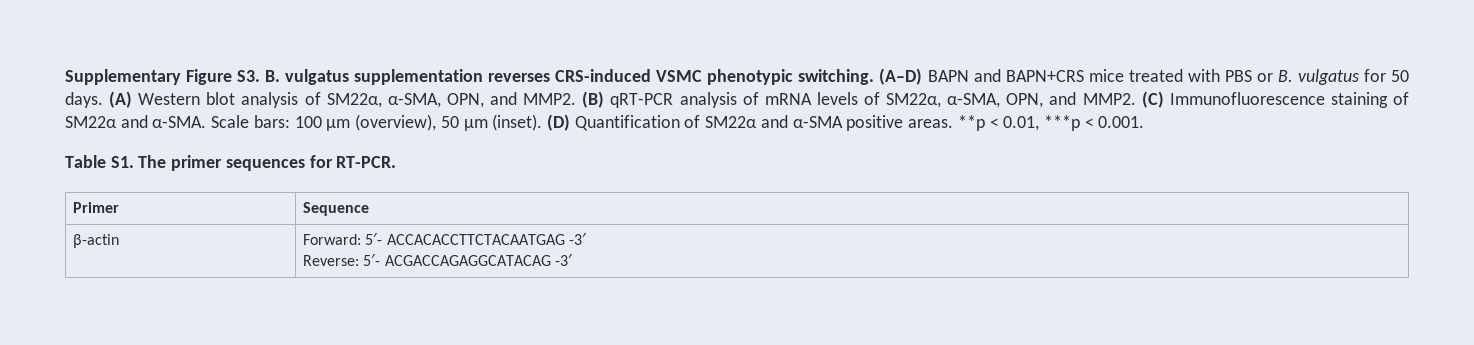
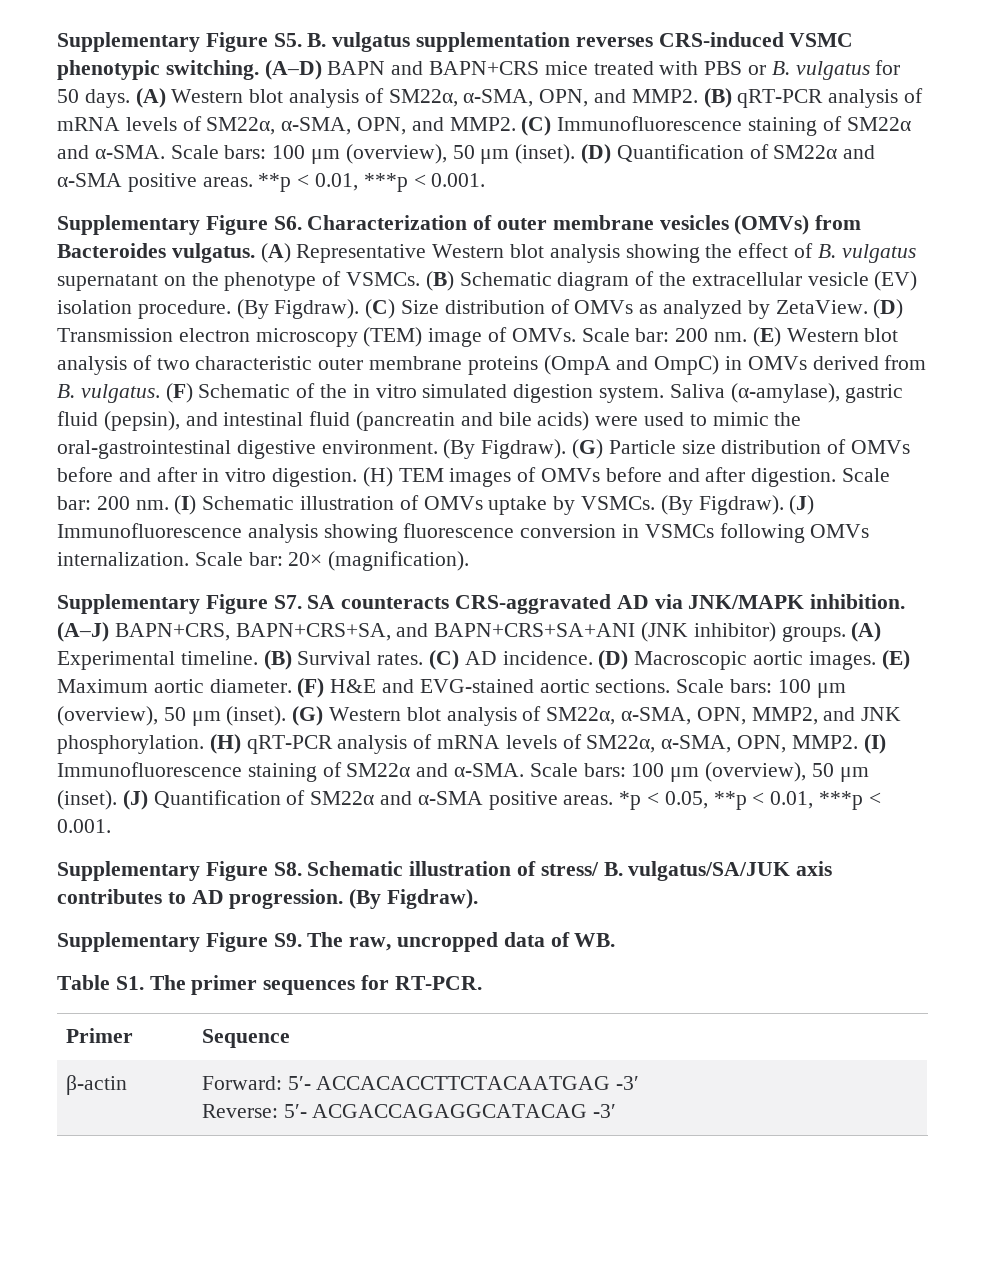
- Supplementary Figure S3. B. vulgatus supplementation reverses CRS-induced VSMC phenotypic switching.
+ Supplementary Figure S5. B. vulgatus supplementation reverses CRS-induced VSMC phenotypic switching.
+ Supplementary Figure S6. Characterization of outer membrane vesicles (OMVs) from Bacteroides vulgatus. (A) Representative Western blot analysis showing the effect of B. vulgatus supernatant on the phenotype of VSMCs. (B) Schematic diagram of the extracellular vesicle (EV) isolation procedure. (By Figdraw). (C) Size distribution of OMVs as analyzed by ZetaView. (D) Transmission electron microscopy (TEM) image of OMVs. Scale bar: 200 nm. (E) Western blot analysis of two characteristic outer membrane proteins (OmpA and OmpC) in OMVs derived from B. vulgatus. (F) Schematic of the in vitro simulated digestion system. Saliva (α-amylase), gastric fluid (pepsin), and intestinal fluid (pancreatin and bile acids) were used to mimic the oral-gastrointestinal digestive environment. (By Figdraw). (G) Particle size distribution of OMVs before and after in vitro digestion. (H) TEM images of OMVs before and after digestion. Scale bar: 200 nm. (I) Schematic illustration of OMVs uptake by VSMCs. (By Figdraw). (J) Immunofluorescence analysis showing fluorescence conversion in VSMCs following OMVs internalization. Scale bar: 20× (magnification).
+ Supplementary Figure S7. SA counteracts CRS-aggravated AD via JNK/MAPK inhibition. (A–J) BAPN+CRS, BAPN+CRS+SA, and BAPN+CRS+SA+ANI (JNK inhibitor) groups. (A) Experimental timeline. (B) Survival rates. (C) AD incidence. (D) Macroscopic aortic images. (E) Maximum aortic diameter. (F) H&E and EVG-stained aortic sections. Scale bars: 100 μm (overview), 50 μm (inset). (G) Western blot analysis of SM22α, α-SMA, OPN, MMP2, and JNK phosphorylation. (H) qRT-PCR analysis of mRNA levels of SM22α, α-SMA, OPN, MMP2. (I) Immunofluorescence staining of SM22α and α-SMA. Scale bars: 100 μm (overview), 50 μm (inset). (J) Quantification of SM22α and α-SMA positive areas. *p < 0.05, **p < 0.01, ***p < 0.001.
+ Supplementary Figure S8. Schematic illustration of stress/ B. vulgatus/SA/JUK axis contributes to AD progression. (By Figdraw).
+ Supplementary Figure S9. The raw, uncropped data of WB.

